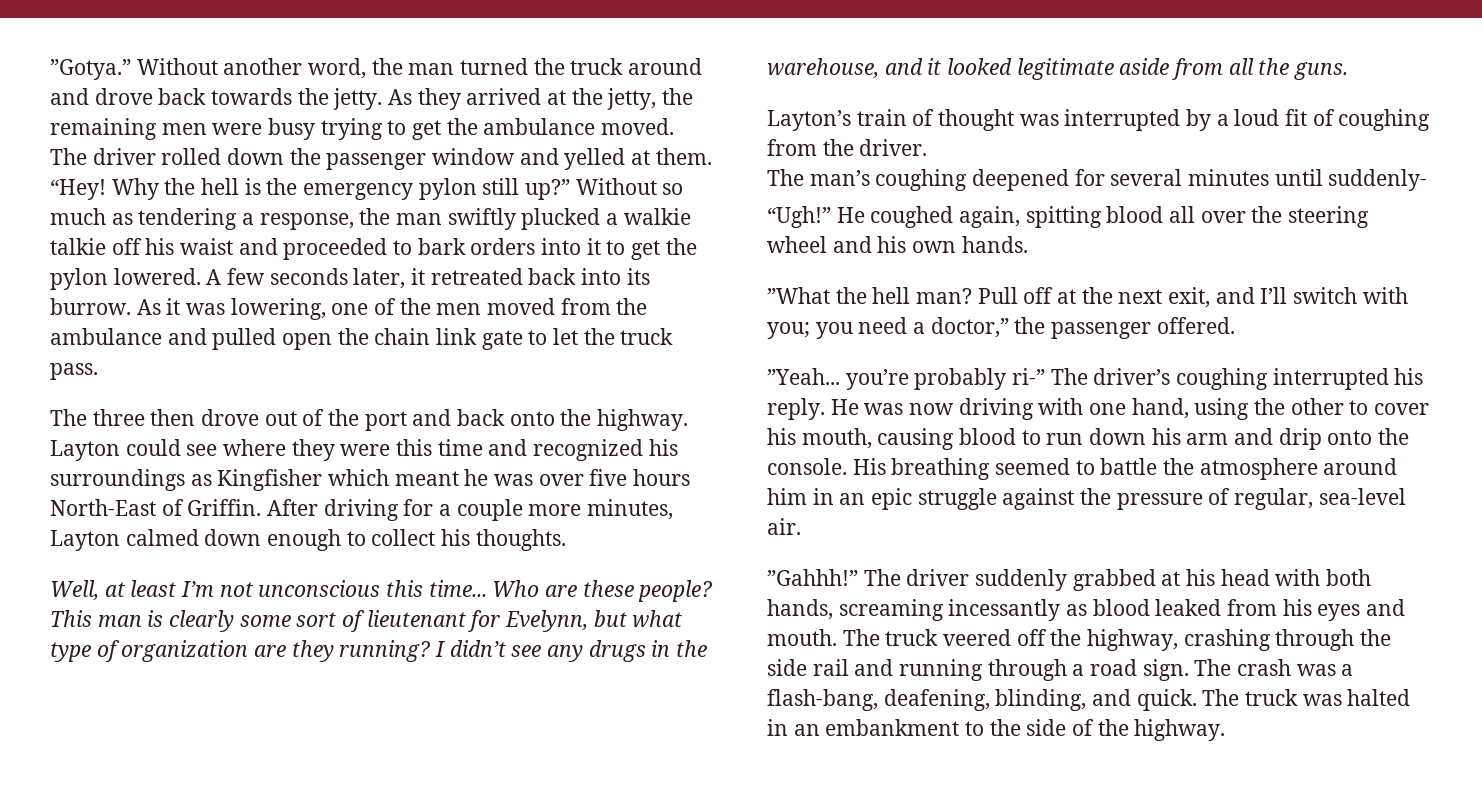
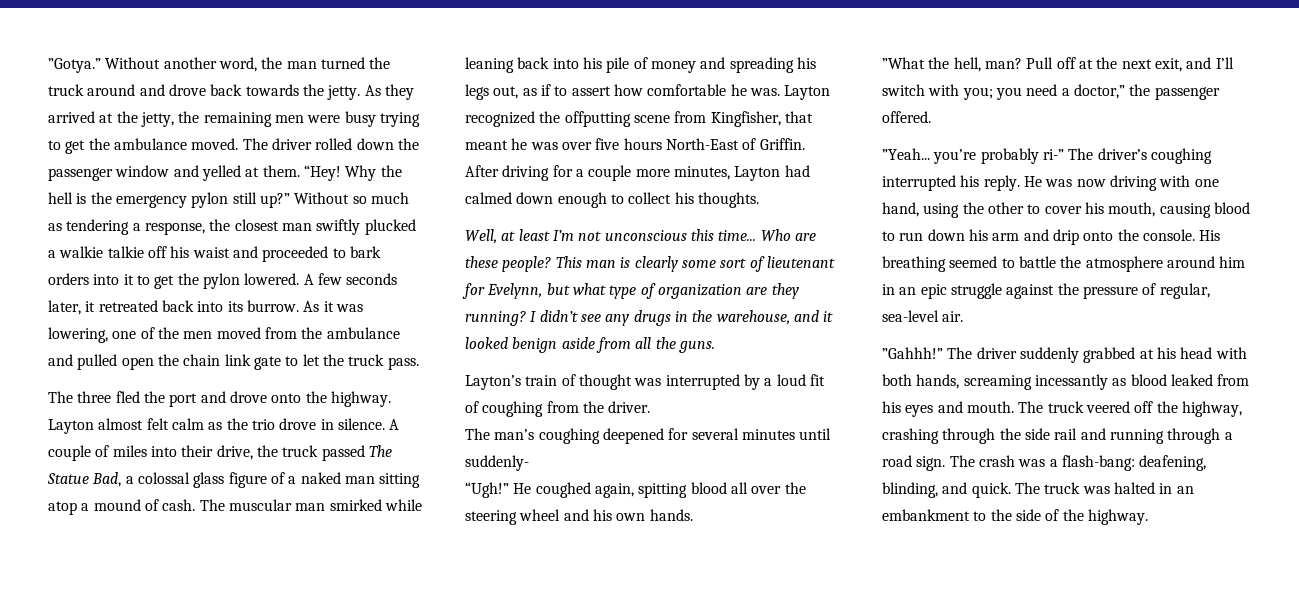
- Without so much as tendering a response, the man swiftly plucked a walkie talkie off his waist and proceeded to bark orders into it to get the pylon lowered.
+ Without so much as tendering a response, the closest man swiftly plucked a walkie talkie off his waist and proceeded to bark orders into it to get the pylon lowered.
- The three then drove out of the port and back onto the highway.
+ The three fled the port and drove onto the highway.
- Layton could see where they were this time and recognized his surroundings as Kingfisher which meant he was over five hours North-East of Griffin.
+ Layton almost felt calm as the trio drove in silence. A couple of miles into their drive, the truck passed The Statue Bad, a colossal glass figure of a naked man sitting atop a mound of cash. The muscular man smirked while leaning back into his pile of money and spreading his legs out, as if to assert how comfortable he was. Layton recognized the offputting scene from Kingfisher, that meant he was over five hours North-East of Griffin.
- After driving for a couple more minutes, Layton calmed down enough to collect his thoughts.
+ After driving for a couple more minutes, Layton had calmed down enough to collect his thoughts.
- I didn’t see any drugs in the warehouse, and it looked legitimate aside from all the guns.
+ I didn’t see any drugs in the warehouse, and it looked benign aside from all the guns.
- ”What the hell man?
+ ”What the hell, man?
- The crash was a flash-bang, deafening, blinding, and quick.
+ The crash was a flash-bang: deafening, blinding, and quick.

